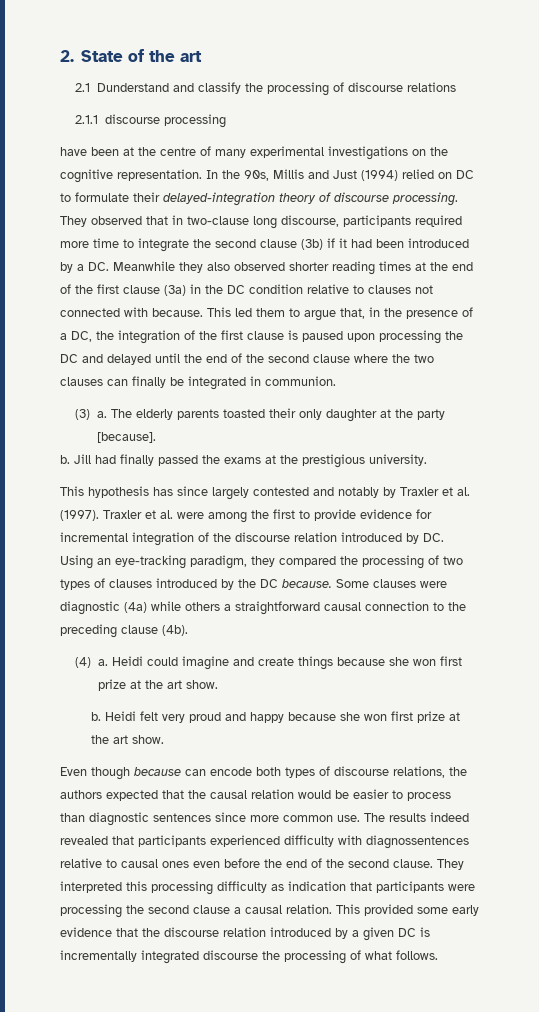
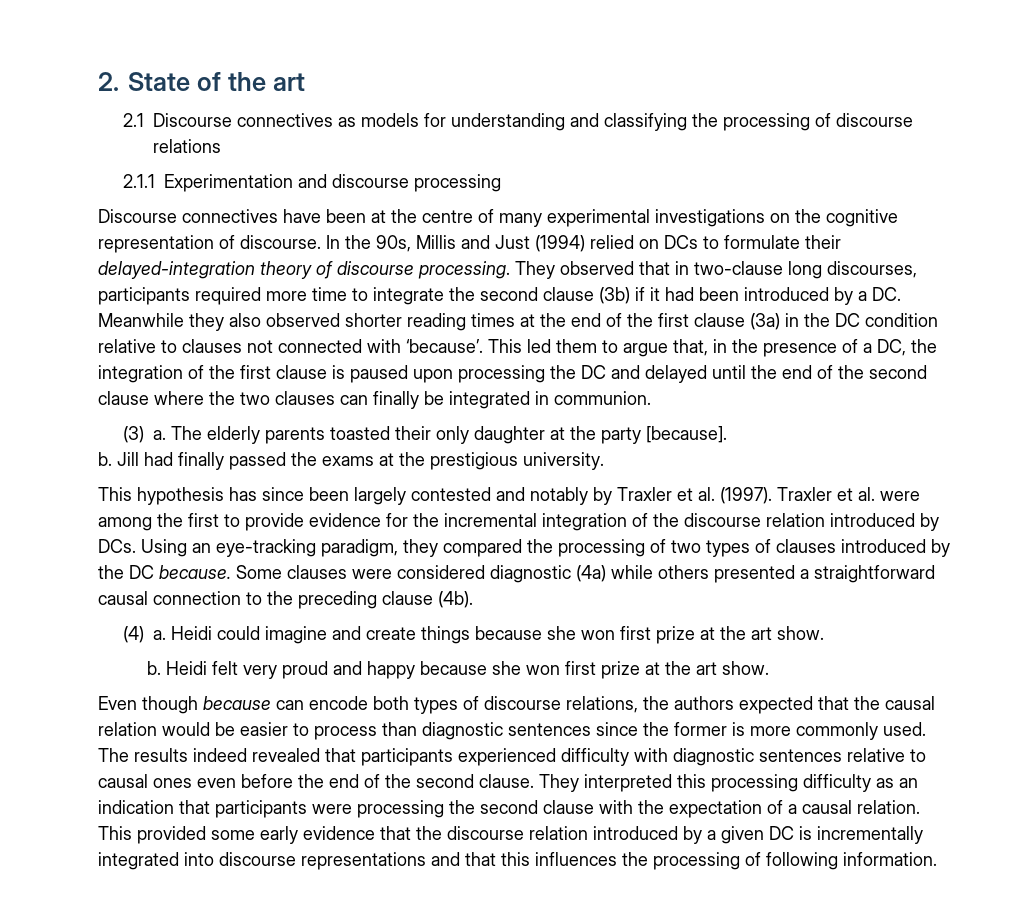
- 2.1 Dunderstand and classify the processing of discourse relations
+ 2.1 Discourse connectives as models for understanding and classifying the processing of discourse relations
- 2.1.1 discourse processing
+ 2.1.1 Experimentation and discourse processing
- have been at the centre of many experimental investigations on the cognitive representation.
+ Discourse connectives have been at the centre of many experimental investigations on the cognitive representation of discourse.
- In the 90s, Millis and Just (1994) relied on DC to formulate their delayed-integration theory of discourse processing.
+ In the 90s, Millis and Just (1994) relied on DCs to formulate their delayed-integration theory of discourse processing.
- They observed that in two-clause long discourse, participants required more time to integrate the second clause (3b) if it had been introduced by a DC. Meanwhile they also observed shorter reading times at the end of the first clause (3a) in the DC condition relative to clauses not connected with because.
+ They observed that in two-clause long discourses, participants required more time to integrate the second clause (3b) if it had been introduced by a DC. Meanwhile they also observed shorter reading times at the end of the first clause (3a) in the DC condition relative to clauses not connected with ‘because’.
- This hypothesis has since largely contested and notably by Traxler et al. (1997).
+ This hypothesis has since been largely contested and notably by Traxler et al. (1997).
- Traxler et al. were among the first to provide evidence for incremental integration of the discourse relation introduced by DC. Using an eye-tracking paradigm, they compared the processing of two types of clauses introduced by the DC because.
+ Traxler et al. were among the first to provide evidence for the incremental integration of the discourse relation introduced by DCs. Using an eye-tracking paradigm, they compared the processing of two types of clauses introduced by the DC because.
- Some clauses were diagnostic (4a) while others a straightforward causal connection to the preceding clause (4b).
+ Some clauses were considered diagnostic (4a) while others presented a straightforward causal connection to the preceding clause (4b).
- Even though because can encode both types of discourse relations, the authors expected that the causal relation would be easier to process than diagnostic sentences since more common use.
+ Even though because can encode both types of discourse relations, the authors expected that the causal relation would be easier to process than diagnostic sentences since the former is more commonly used.
- The results indeed revealed that participants experienced difficulty with diagnossentences relative to causal ones even before the end of the second clause.
+ The results indeed revealed that participants experienced difficulty with diagnostic sentences relative to causal ones even before the end of the second clause.
- They interpreted this processing difficulty as indication that participants were processing the second clause a causal relation.
+ They interpreted this processing difficulty as an indication that participants were processing the second clause with the expectation of a causal relation.
- This provided some early evidence that the discourse relation introduced by a given DC is incrementally integrated discourse the processing of what follows.
+ This provided some early evidence that the discourse relation introduced by a given DC is incrementally integrated into discourse representations and that this influences the processing of following information.

